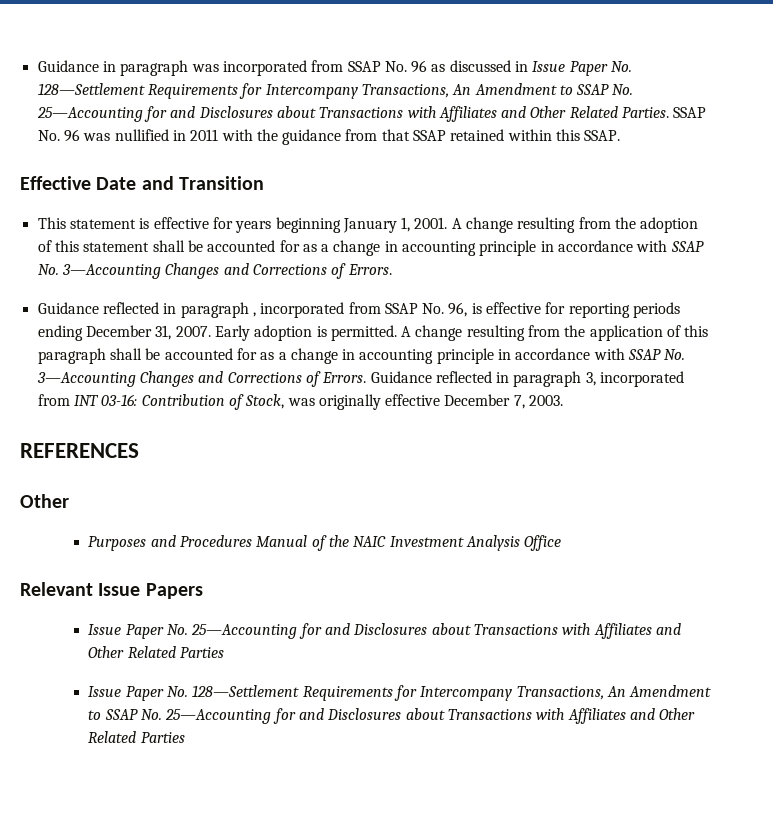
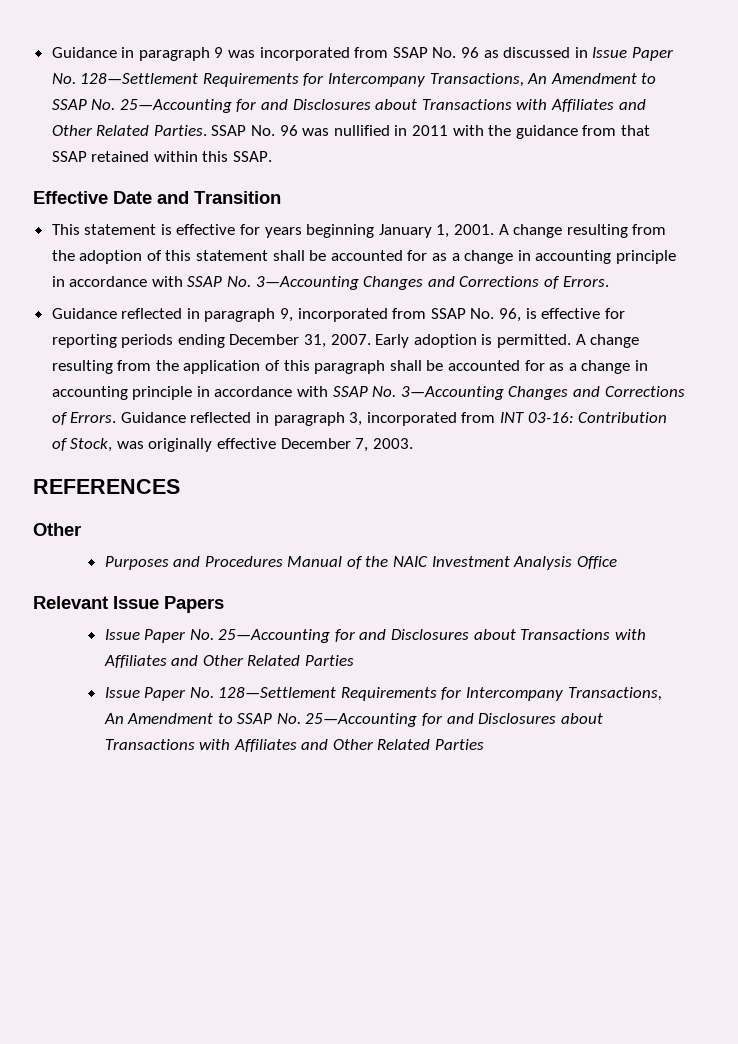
- Guidance in paragraph was incorporated from SSAP No. 96 as discussed in Issue Paper No. 128—Settlement Requirements for Intercompany Transactions, An Amendment to SSAP No. 25—Accounting for and Disclosures about Transactions with Affiliates and Other Related Parties.
+ Guidance in paragraph 9 was incorporated from SSAP No. 96 as discussed in Issue Paper No. 128—Settlement Requirements for Intercompany Transactions, An Amendment to SSAP No. 25—Accounting for and Disclosures about Transactions with Affiliates and Other Related Parties.
- Guidance reflected in paragraph , incorporated from SSAP No. 96, is effective for reporting periods ending December 31, 2007.
+ Guidance reflected in paragraph 9, incorporated from SSAP No. 96, is effective for reporting periods ending December 31, 2007.

